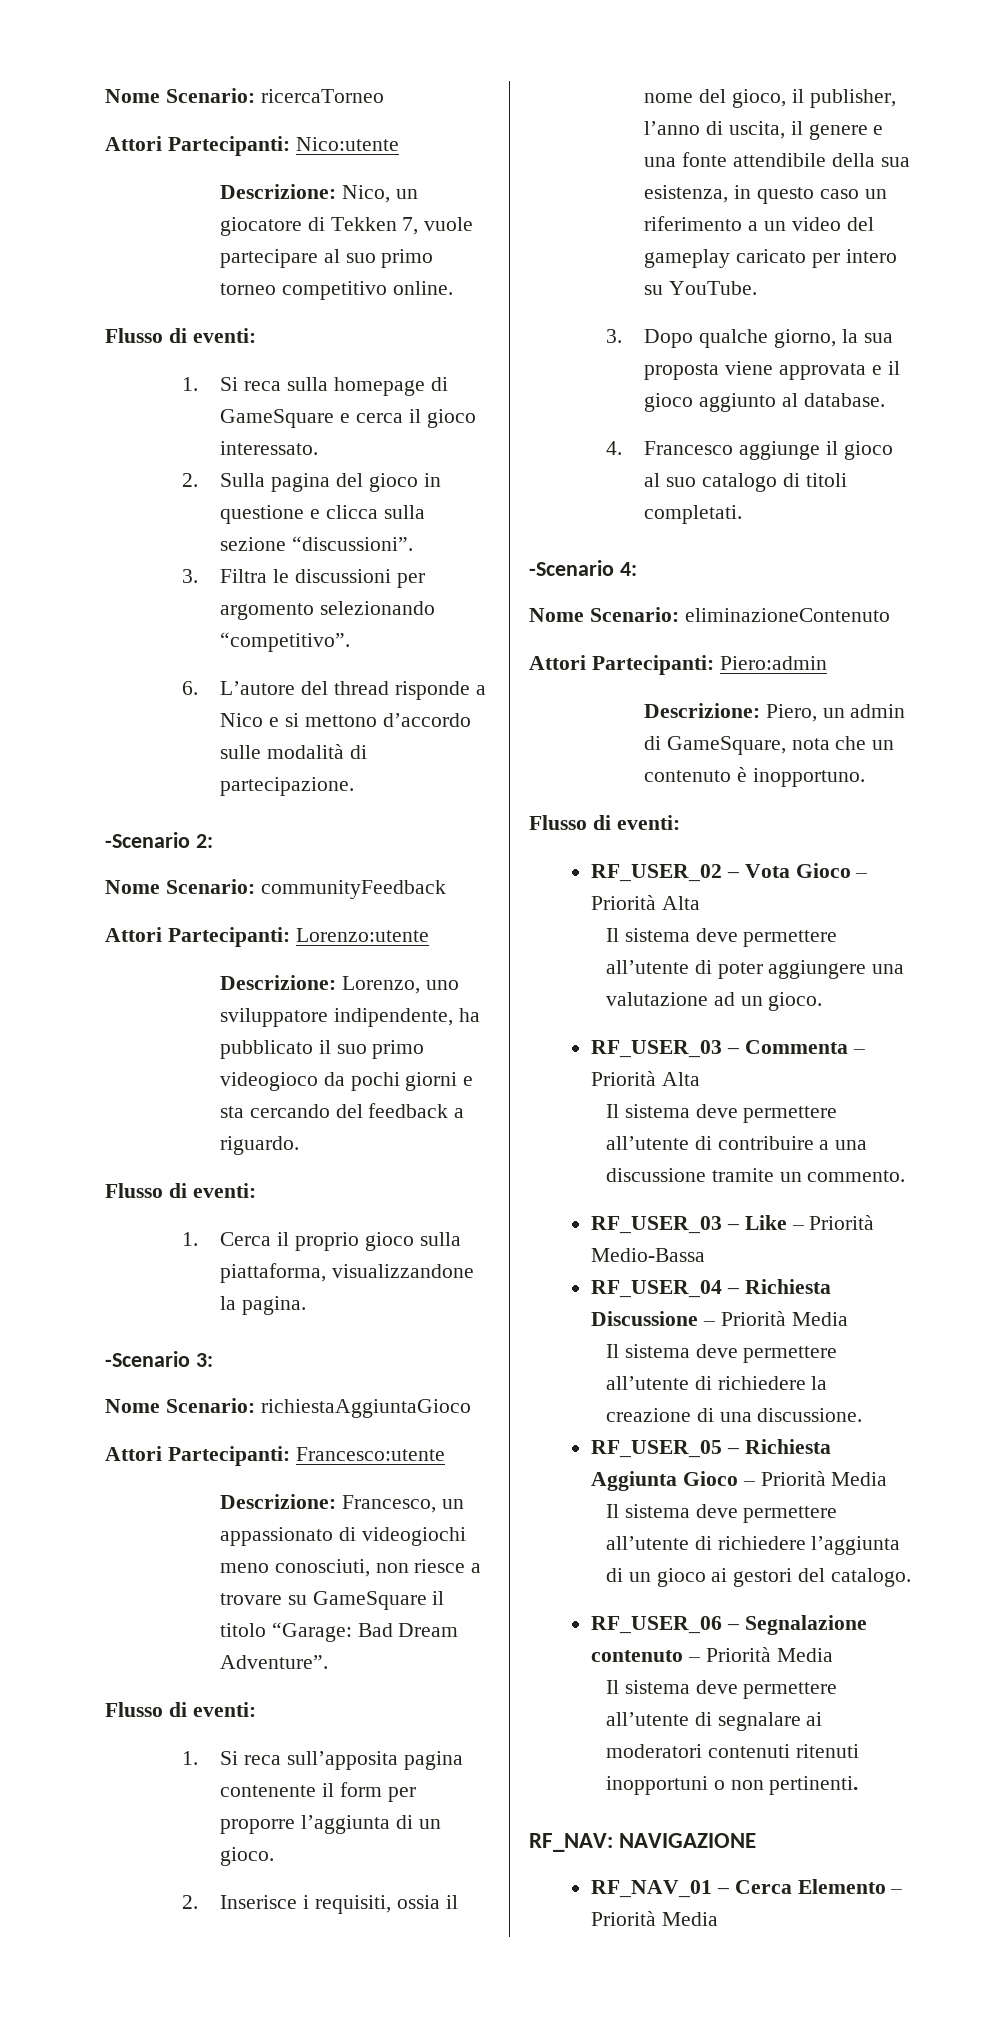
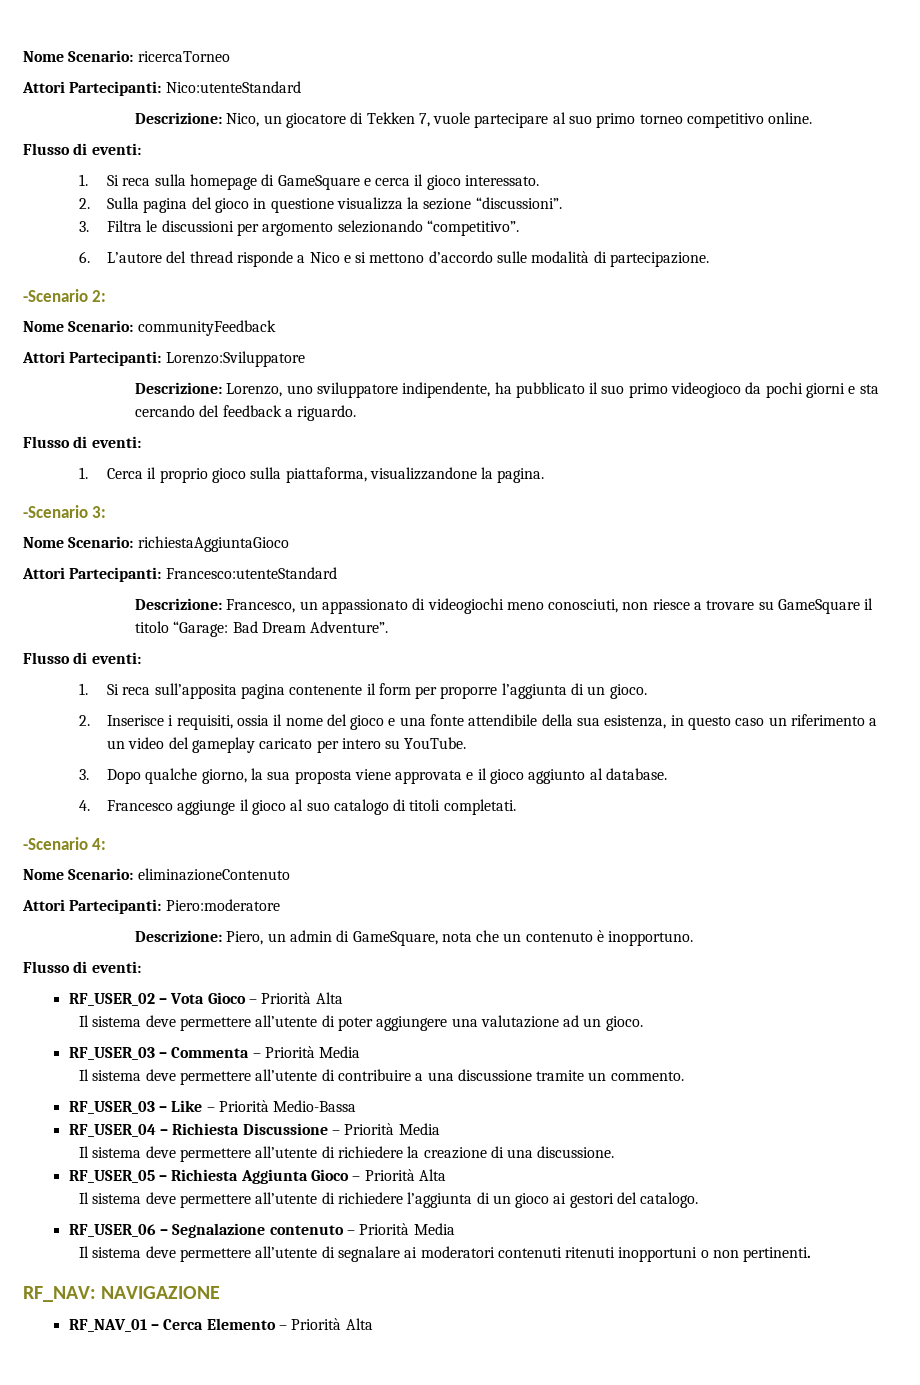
- Attori Partecipanti: Nico:utente
+ Attori Partecipanti: Nico:utenteStandard
- 2. Sulla pagina del gioco in questione e clicca sulla sezione “discussioni”.
+ 2. Sulla pagina del gioco in questione visualizza la sezione “discussioni”.
- Attori Partecipanti: Lorenzo:utente
+ Attori Partecipanti: Lorenzo:Sviluppatore
- Attori Partecipanti: Francesco:utente
+ Attori Partecipanti: Francesco:utenteStandard
- 2. Inserisce i requisiti, ossia il nome del gioco, il publisher, l’anno di uscita, il genere e una fonte attendibile della sua esistenza, in questo caso un riferimento a un video del gameplay caricato per intero su YouTube.
+ 2. Inserisce i requisiti, ossia il nome del gioco e una fonte attendibile della sua esistenza, in questo caso un riferimento a un video del gameplay caricato per intero su YouTube.
- Attori Partecipanti: Piero:admin
+ Attori Partecipanti: Piero:moderatore
- RF_USER_03 – Commenta – Priorità Alta
+ RF_USER_03 – Commenta – Priorità Media
- RF_USER_05 – Richiesta Aggiunta Gioco – Priorità Media
+ RF_USER_05 – Richiesta Aggiunta Gioco – Priorità Alta
- RF_NAV_01 – Cerca Elemento – Priorità Media
+ RF_NAV_01 – Cerca Elemento – Priorità Alta

